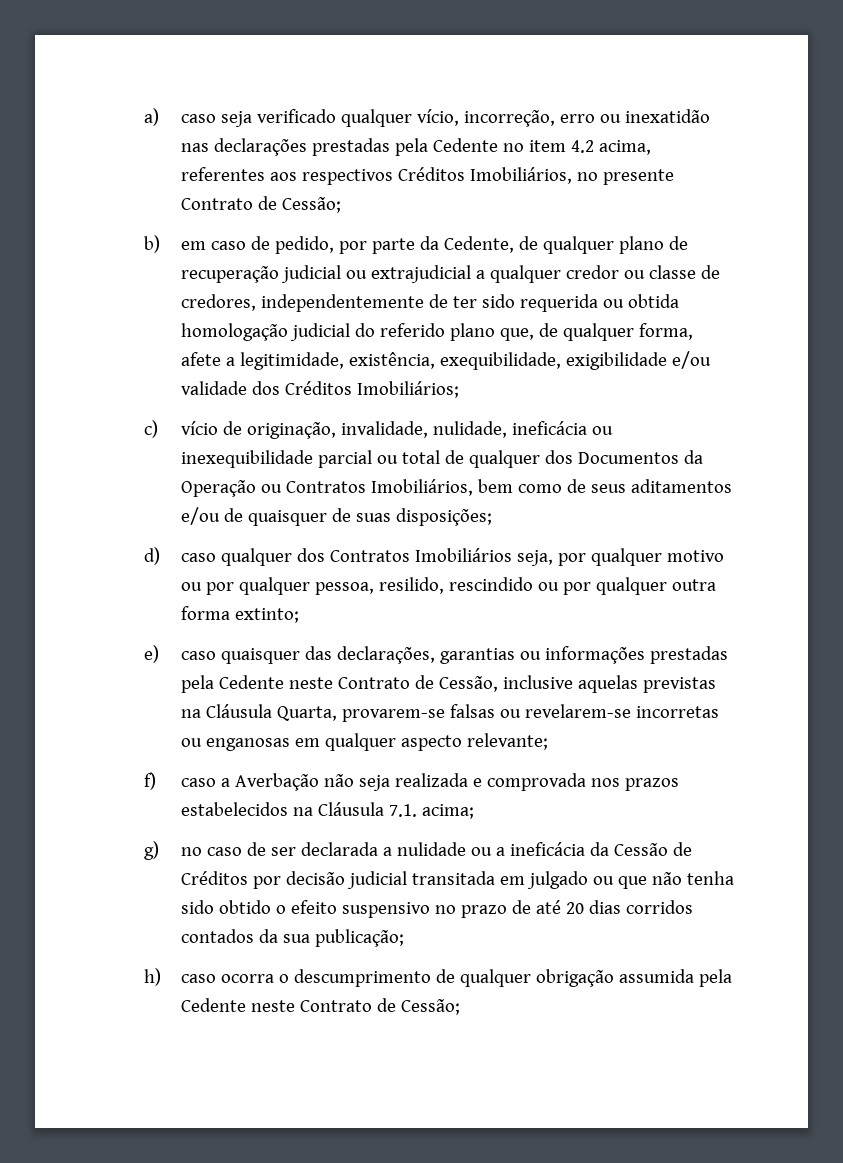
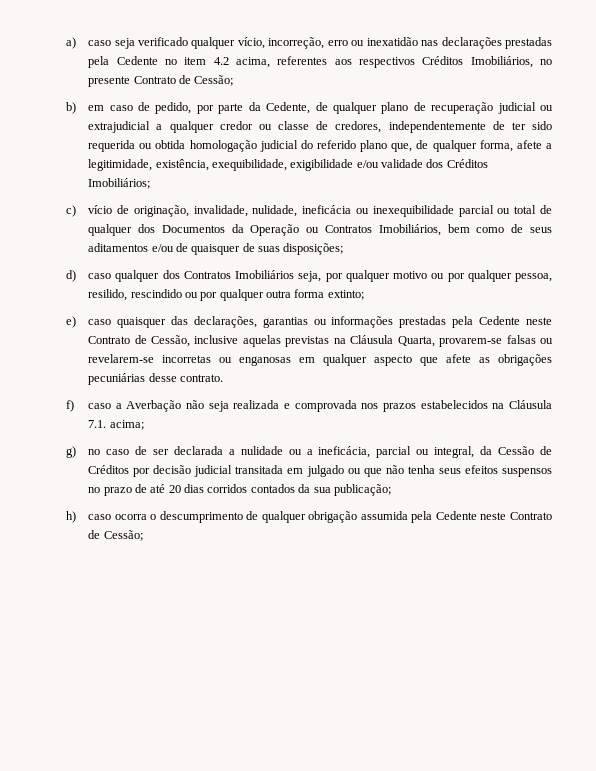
- e) caso quaisquer das declarações, garantias ou informações prestadas pela Cedente neste Contrato de Cessão, inclusive aquelas previstas na Cláusula Quarta, provarem-se falsas ou revelarem-se incorretas ou enganosas em qualquer aspecto relevante;
+ e) caso quaisquer das declarações, garantias ou informações prestadas pela Cedente neste Contrato de Cessão, inclusive aquelas previstas na Cláusula Quarta, provarem-se falsas ou revelarem-se incorretas ou enganosas em qualquer aspecto que afete as obrigações pecuniárias desse contrato.
- g) no caso de ser declarada a nulidade ou a ineficácia da Cessão de Créditos por decisão judicial transitada em julgado ou que não tenha sido obtido o efeito suspensivo no prazo de até 20 dias corridos contados da sua publicação;
+ g) no caso de ser declarada a nulidade ou a ineficácia, parcial ou integral, da Cessão de Créditos por decisão judicial transitada em julgado ou que não tenha seus efeitos suspensos no prazo de até 20 dias corridos contados da sua publicação;

